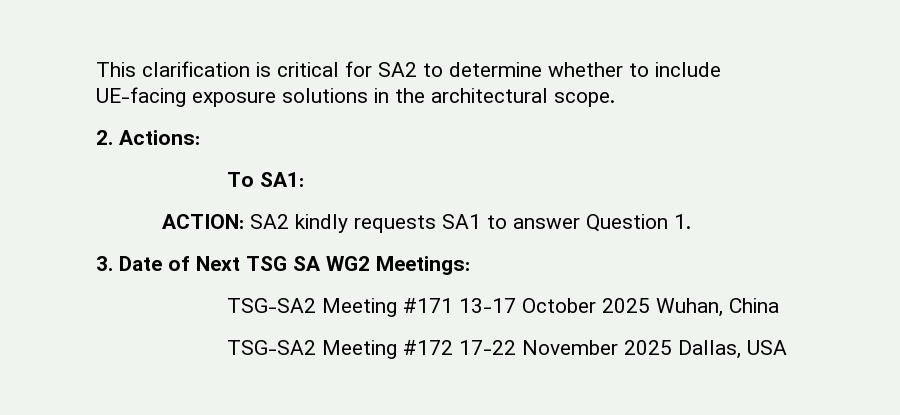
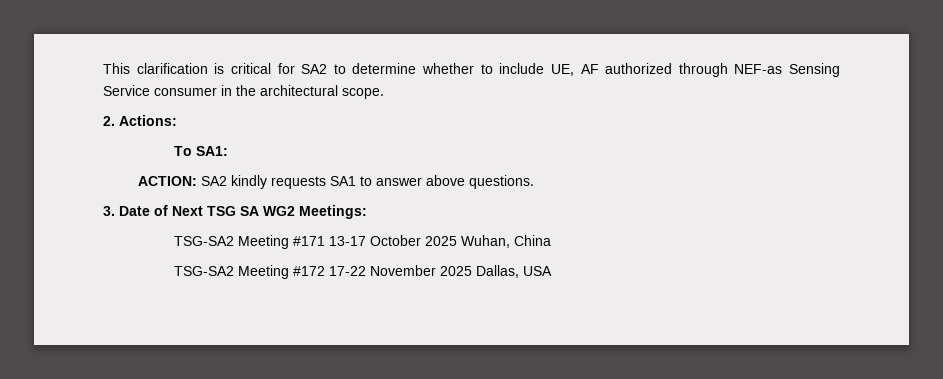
- This clarification is critical for SA2 to determine whether to include UE-facing exposure solutions in the architectural scope.
+ This clarification is critical for SA2 to determine whether to include UE, AF authorized through NEF-as Sensing Service consumer in the architectural scope.
- ACTION: SA2 kindly requests SA1 to answer Question 1.
+ ACTION: SA2 kindly requests SA1 to answer above questions.

